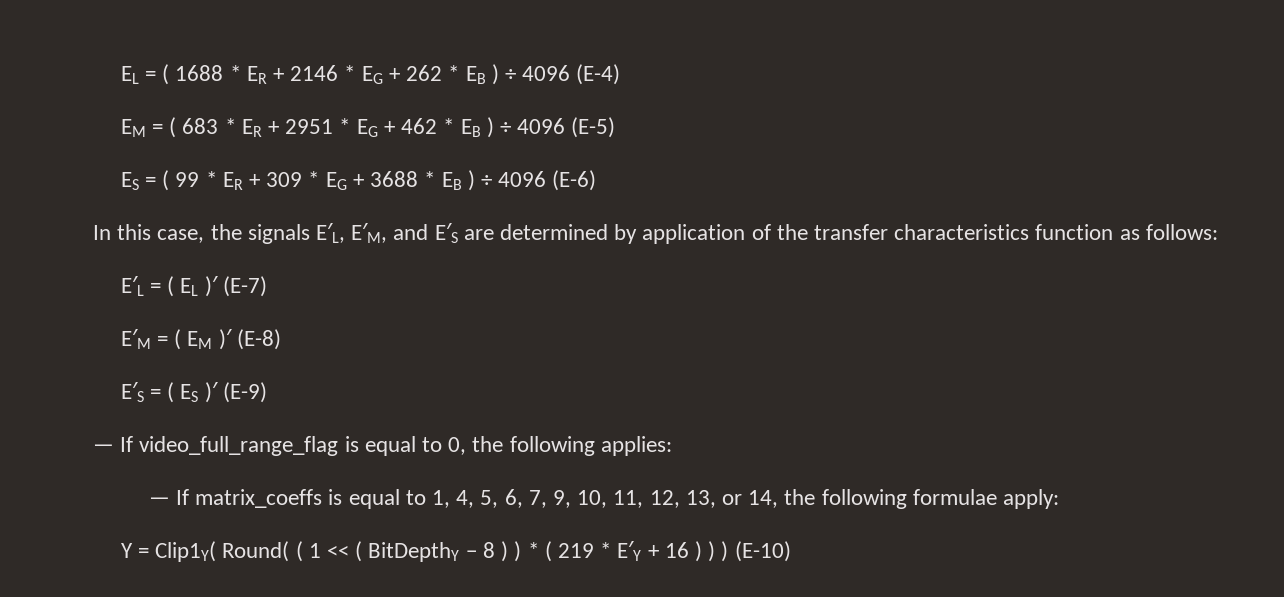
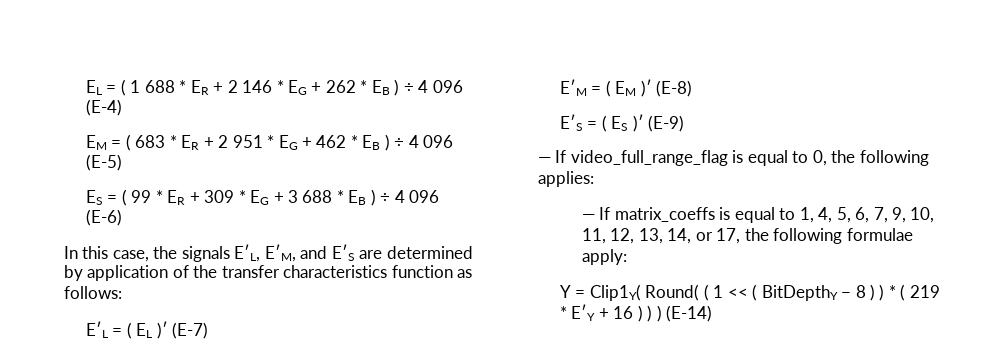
- EL = ( 1688 * ER + 2146 * EG + 262 * EB ) ÷ 4096 (E-4)
+ EL = ( 1 688 * ER + 2 146 * EG + 262 * EB ) ÷ 4 096 (E-4)
- EM = ( 683 * ER + 2951 * EG + 462 * EB ) ÷ 4096 (E-5)
+ EM = ( 683 * ER + 2 951 * EG + 462 * EB ) ÷ 4 096 (E-5)
- ES = ( 99 * ER + 309 * EG + 3688 * EB ) ÷ 4096 (E-6)
+ ES = ( 99 * ER + 309 * EG + 3 688 * EB ) ÷ 4 096 (E-6)
- — If matrix_coeffs is equal to 1, 4, 5, 6, 7, 9, 10, 11, 12, 13, or 14, the following formulae apply:
+ — If matrix_coeffs is equal to 1, 4, 5, 6, 7, 9, 10, 11, 12, 13, 14, or 17, the following formulae apply:
- Y = Clip1Y( Round( ( 1 << ( BitDepthY − 8 ) ) * ( 219 * E′Y + 16 ) ) ) (E-10)
+ Y = Clip1Y( Round( ( 1 << ( BitDepthY − 8 ) ) * ( 219 * E′Y + 16 ) ) ) (E-14)

